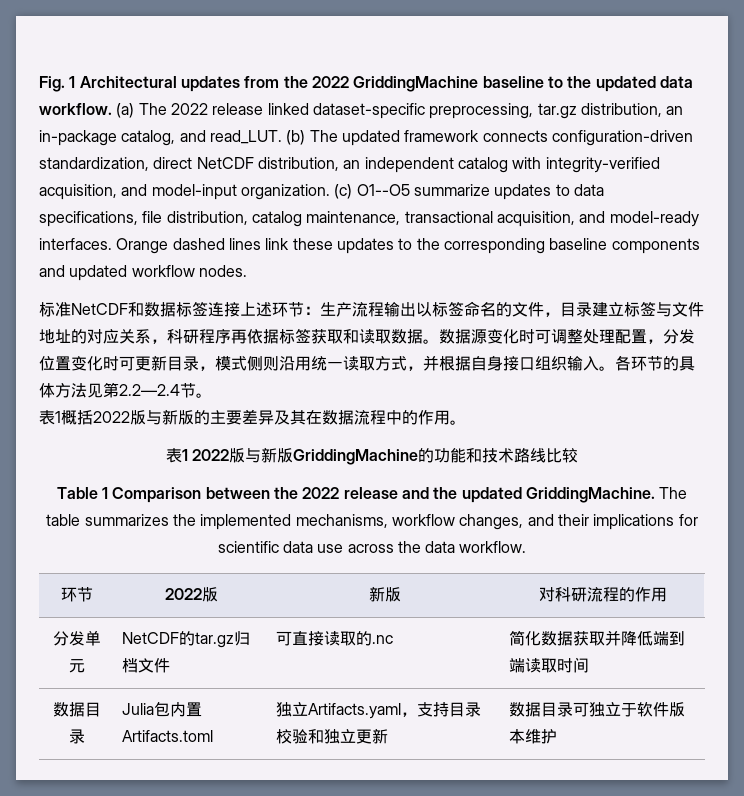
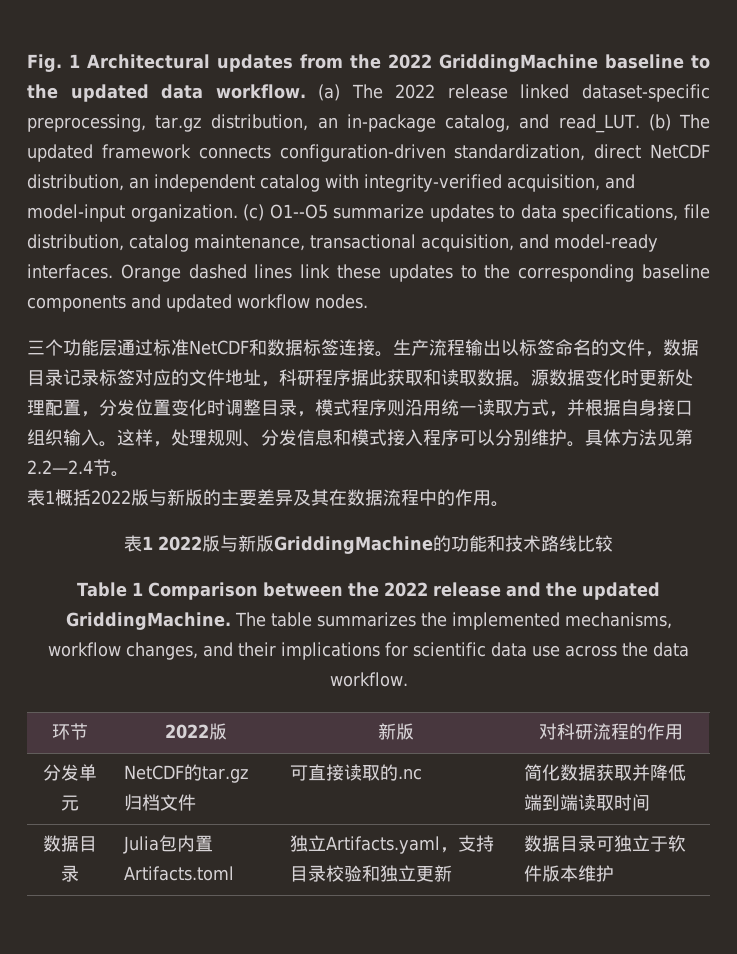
- 标准NetCDF和数据标签连接上述环节：生产流程输出以标签命名的文件，目录建立标签与文件地址的对应关系，科研程序再依据标签获取和读取数据。数据源变化时可调整处理配置，分发位置变化时可更新目录，模式侧则沿用统一读取方式，并根据自身接口组织输入。
+ 三个功能层通过标准NetCDF和数据标签连接。生产流程输出以标签命名的文件，数据目录记录标签对应的文件地址，科研程序据此获取和读取数据。源数据变化时更新处理配置，分发位置变化时调整目录，模式程序则沿用统一读取方式，并根据自身接口组织输入。
- 各环节的具体方法见第2.2—2.4节。
+ 这样，处理规则、分发信息和模式接入程序可以分别维护。具体方法见第2.2—2.4节。

